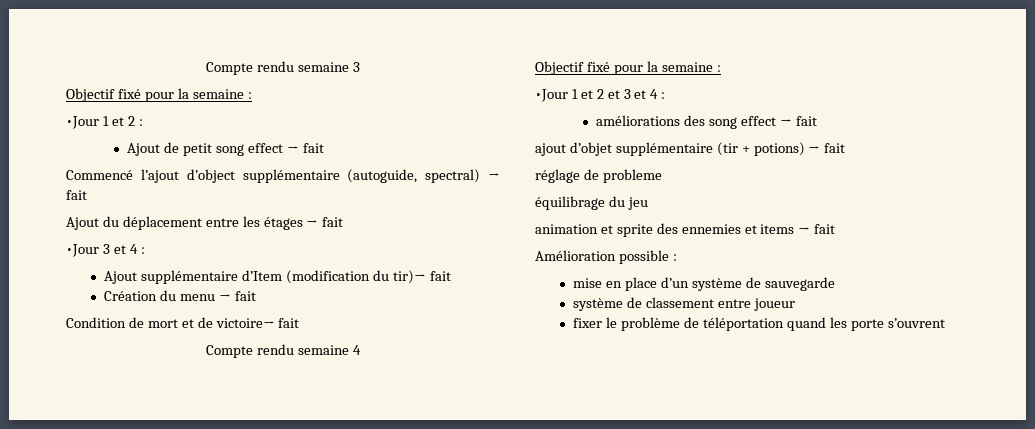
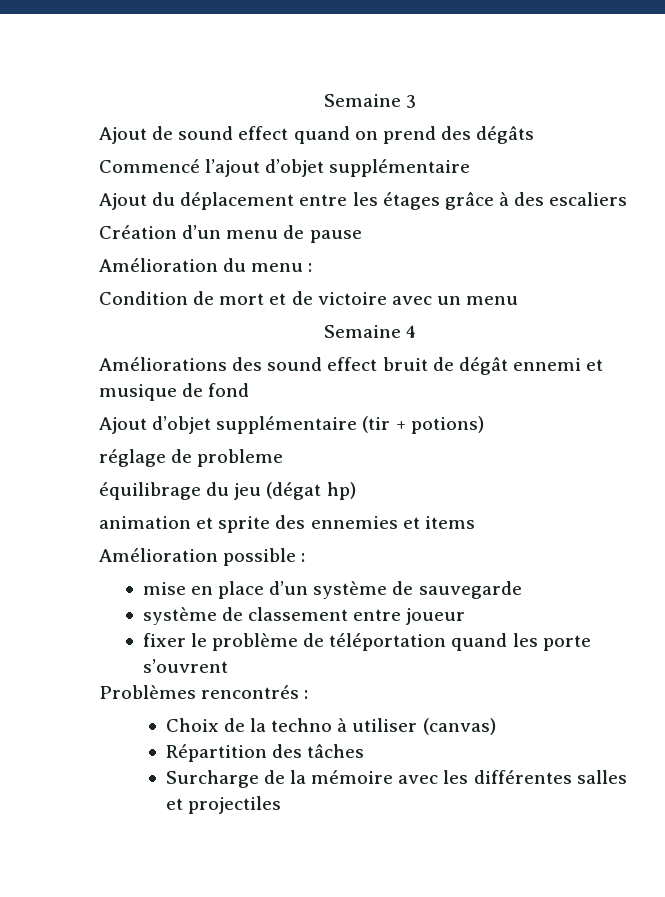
- Compte rendu semaine 3
- Objectif fixé pour la semaine :
- •Jour 1 et 2 :
- Ajout de petit song effect → fait
+ Semaine 3
+ Ajout de sound effect quand on prend des dégâts
- Commencé l’ajout d’object supplémentaire (autoguide, spectral) → fait
+ Commencé l’ajout d’objet supplémentaire
- Ajout du déplacement entre les étages → fait
- •Jour 3 et 4 :
- Ajout supplémentaire d’Item (modification du tir)→ fait
- Création du menu → fait
+ Ajout du déplacement entre les étages grâce à des escaliers
+ Création d’un menu de pause
+ Amélioration du menu :
- Condition de mort et de victoire→ fait
- Compte rendu semaine 4
- Objectif fixé pour la semaine :
- •Jour 1 et 2 et 3 et 4 :
- améliorations des song effect → fait
- ajout d’objet supplémentaire (tir + potions) → fait
+ Condition de mort et de victoire avec un menu
+ Semaine 4
+ Améliorations des sound effect bruit de dégât ennemi et musique de fond
+ Ajout d’objet supplémentaire (tir + potions)
- équilibrage du jeu
+ équilibrage du jeu (dégat hp)
- animation et sprite des ennemies et items → fait
+ animation et sprite des ennemies et items
+ Problèmes rencontrés :
+ Choix de la techno à utiliser (canvas)
+ Répartition des tâches
+ Surcharge de la mémoire avec les différentes salles et projectiles

